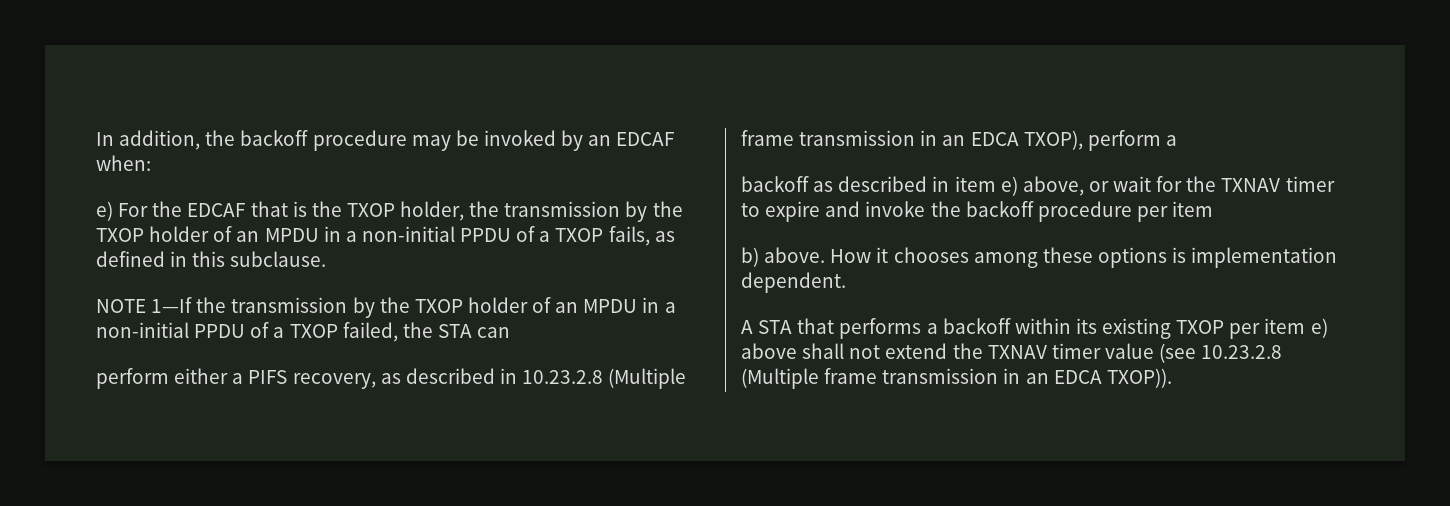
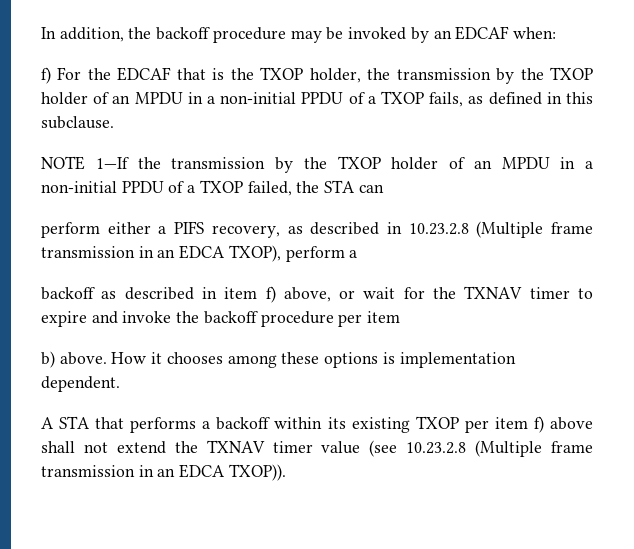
- e) For the EDCAF that is the TXOP holder, the transmission by the TXOP holder of an MPDU in a non-initial PPDU of a TXOP fails, as defined in this subclause.
+ f) For the EDCAF that is the TXOP holder, the transmission by the TXOP holder of an MPDU in a non-initial PPDU of a TXOP fails, as defined in this subclause.
- backoff as described in item e) above, or wait for the TXNAV timer to expire and invoke the backoff procedure per item
+ backoff as described in item f) above, or wait for the TXNAV timer to expire and invoke the backoff procedure per item
- A STA that performs a backoff within its existing TXOP per item e) above shall not extend the TXNAV timer value (see 10.23.2.8 (Multiple frame transmission in an EDCA TXOP)).
+ A STA that performs a backoff within its existing TXOP per item f) above shall not extend the TXNAV timer value (see 10.23.2.8 (Multiple frame transmission in an EDCA TXOP)).

